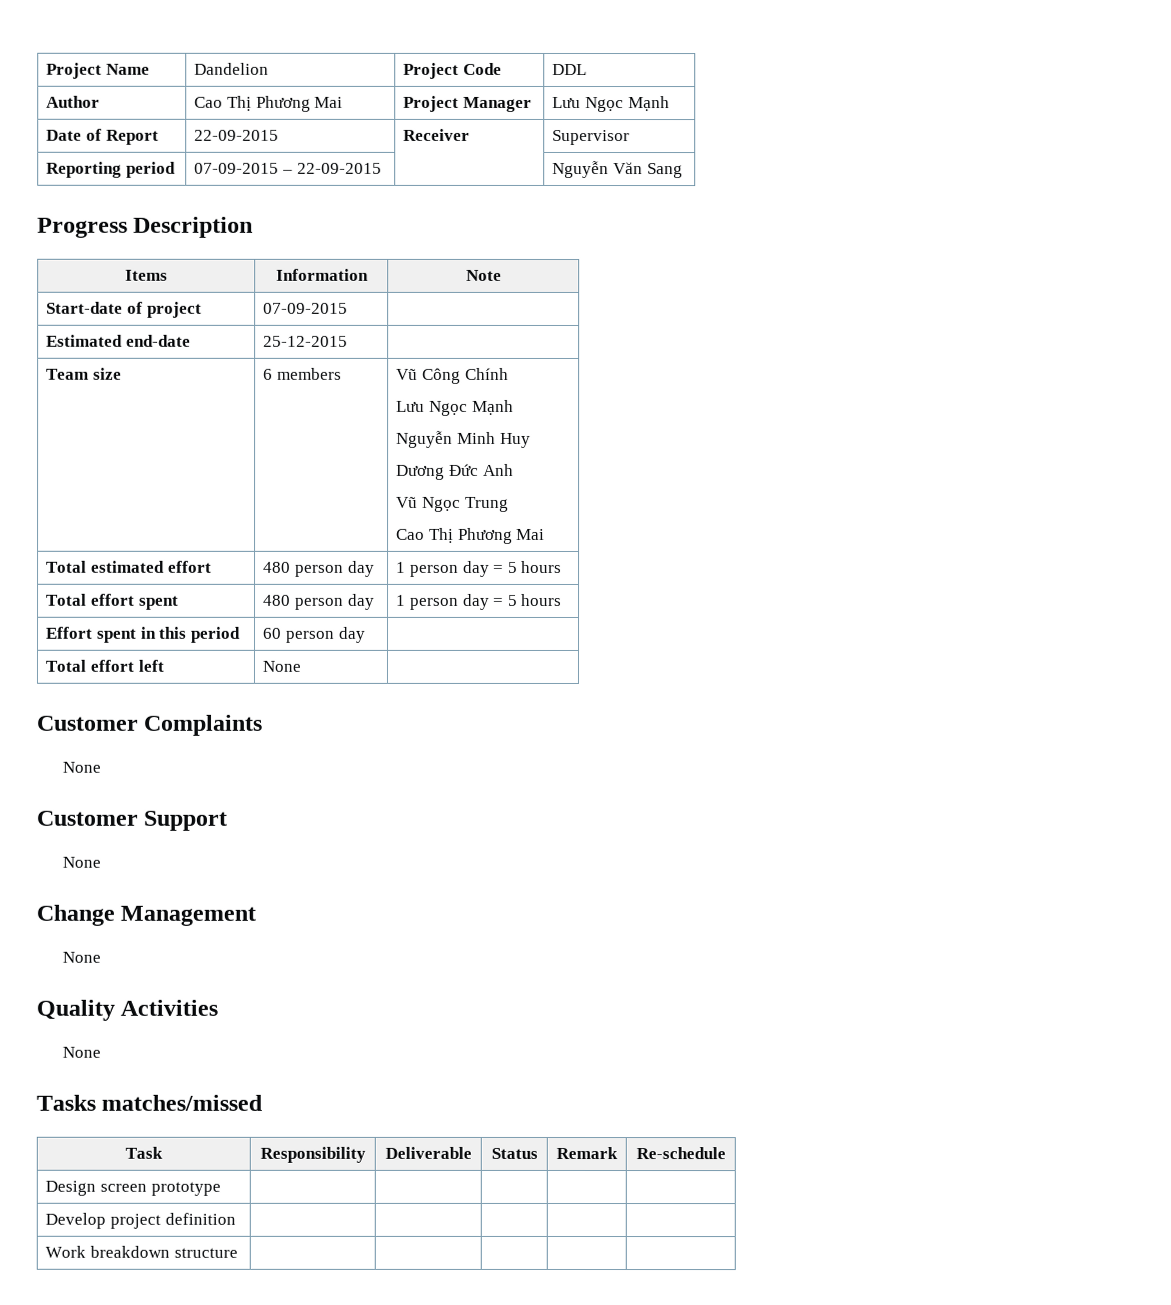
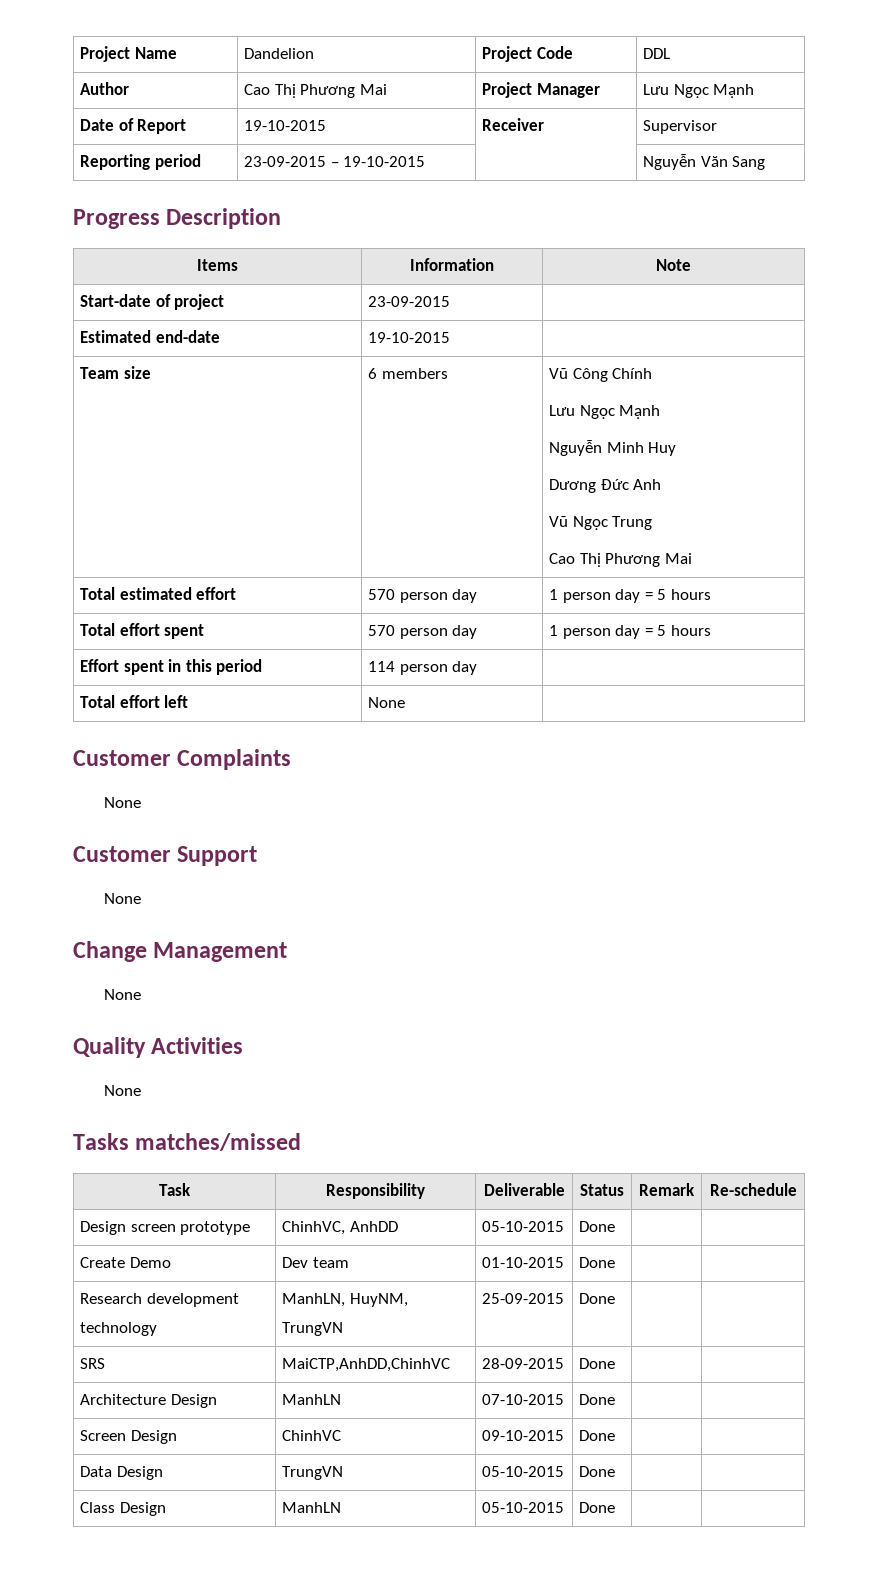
- Date of Report | 22-09-2015 | Receiver | Supervisor
+ Date of Report | 19-10-2015 | Receiver | Supervisor
- Reporting period | 07-09-2015 – 22-09-2015 | | Nguyễn Văn Sang
+ Reporting period | 23-09-2015 – 19-10-2015 | | Nguyễn Văn Sang
- Start-date of project | 07-09-2015 |
+ Start-date of project | 23-09-2015 |
- Estimated end-date | 25-12-2015 |
+ Estimated end-date | 19-10-2015 |
- Total estimated effort | 480 person day | 1 person day = 5 hours
+ Total estimated effort | 570 person day | 1 person day = 5 hours
- Total effort spent | 480 person day | 1 person day = 5 hours
+ Total effort spent | 570 person day | 1 person day = 5 hours
- Effort spent in this period | 60 person day |
+ Effort spent in this period | 114 person day |
- Design screen prototype | | | | |
- Develop project definition | | | | |
- Work breakdown structure | | | | |
+ Design screen prototype | ChinhVC, AnhDD | 05-10-2015 | Done | |
+ Create Demo | Dev team | 01-10-2015 | Done | |
+ Research development technology | ManhLN, HuyNM, TrungVN | 25-09-2015 | Done | |
+ SRS | MaiCTP,AnhDD,ChinhVC | 28-09-2015 | Done | |
+ Architecture Design | ManhLN | 07-10-2015 | Done | |
+ Screen Design | ChinhVC | 09-10-2015 | Done | |
+ Data Design | TrungVN | 05-10-2015 | Done | |
+ Class Design | ManhLN | 05-10-2015 | Done | |

